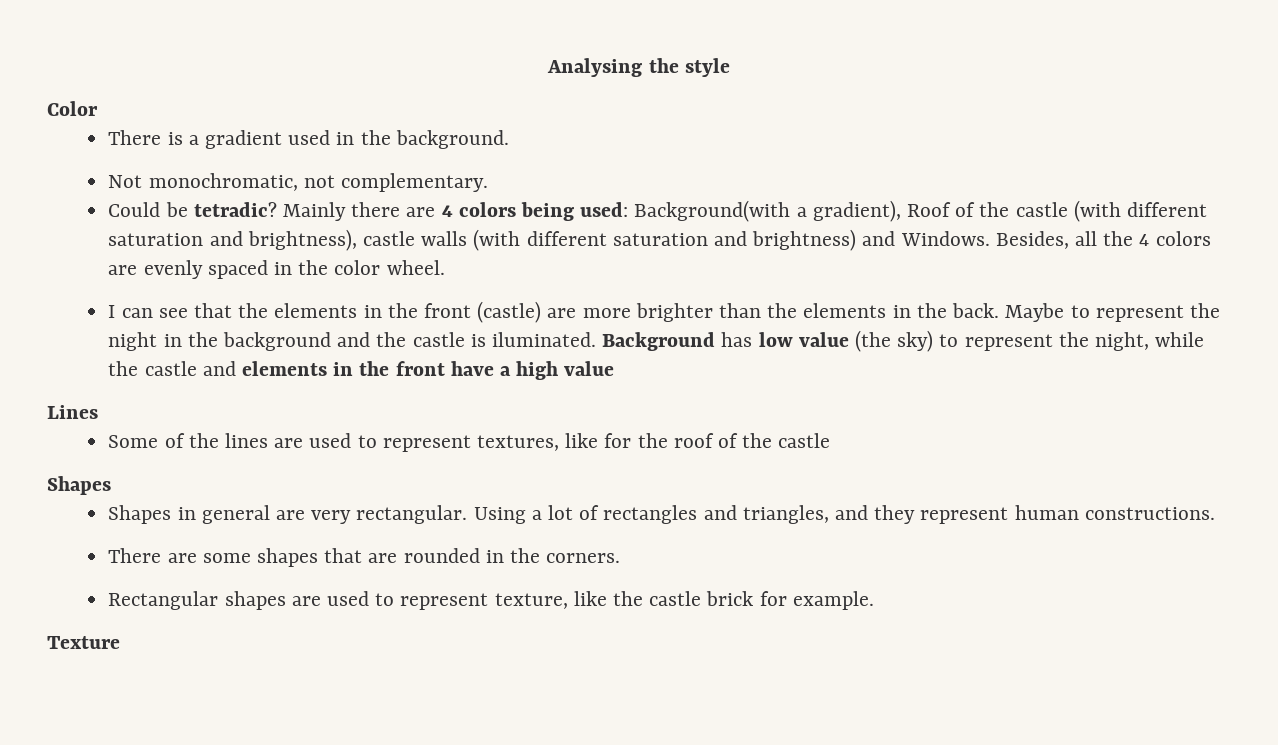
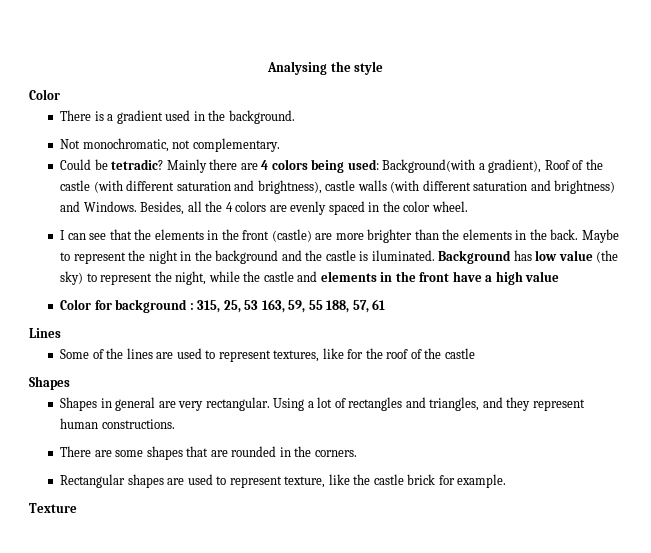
+ Color for background : 315, 25, 53 163, 59, 55 188, 57, 61

